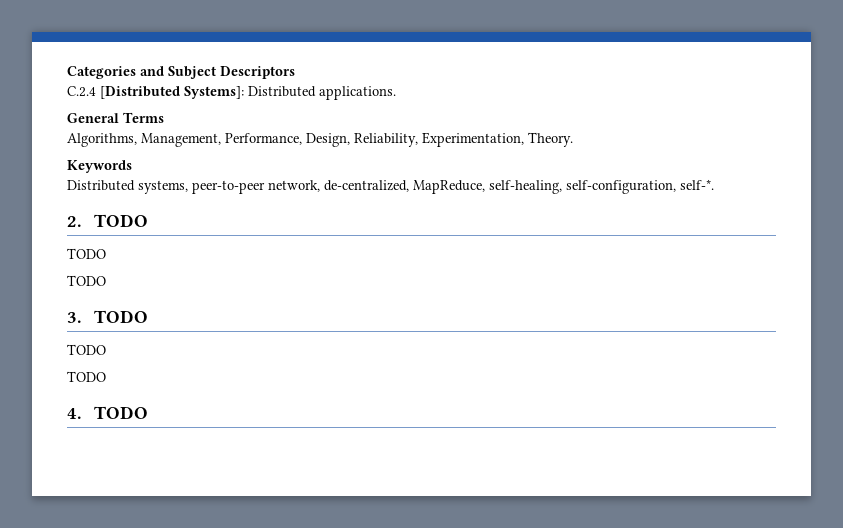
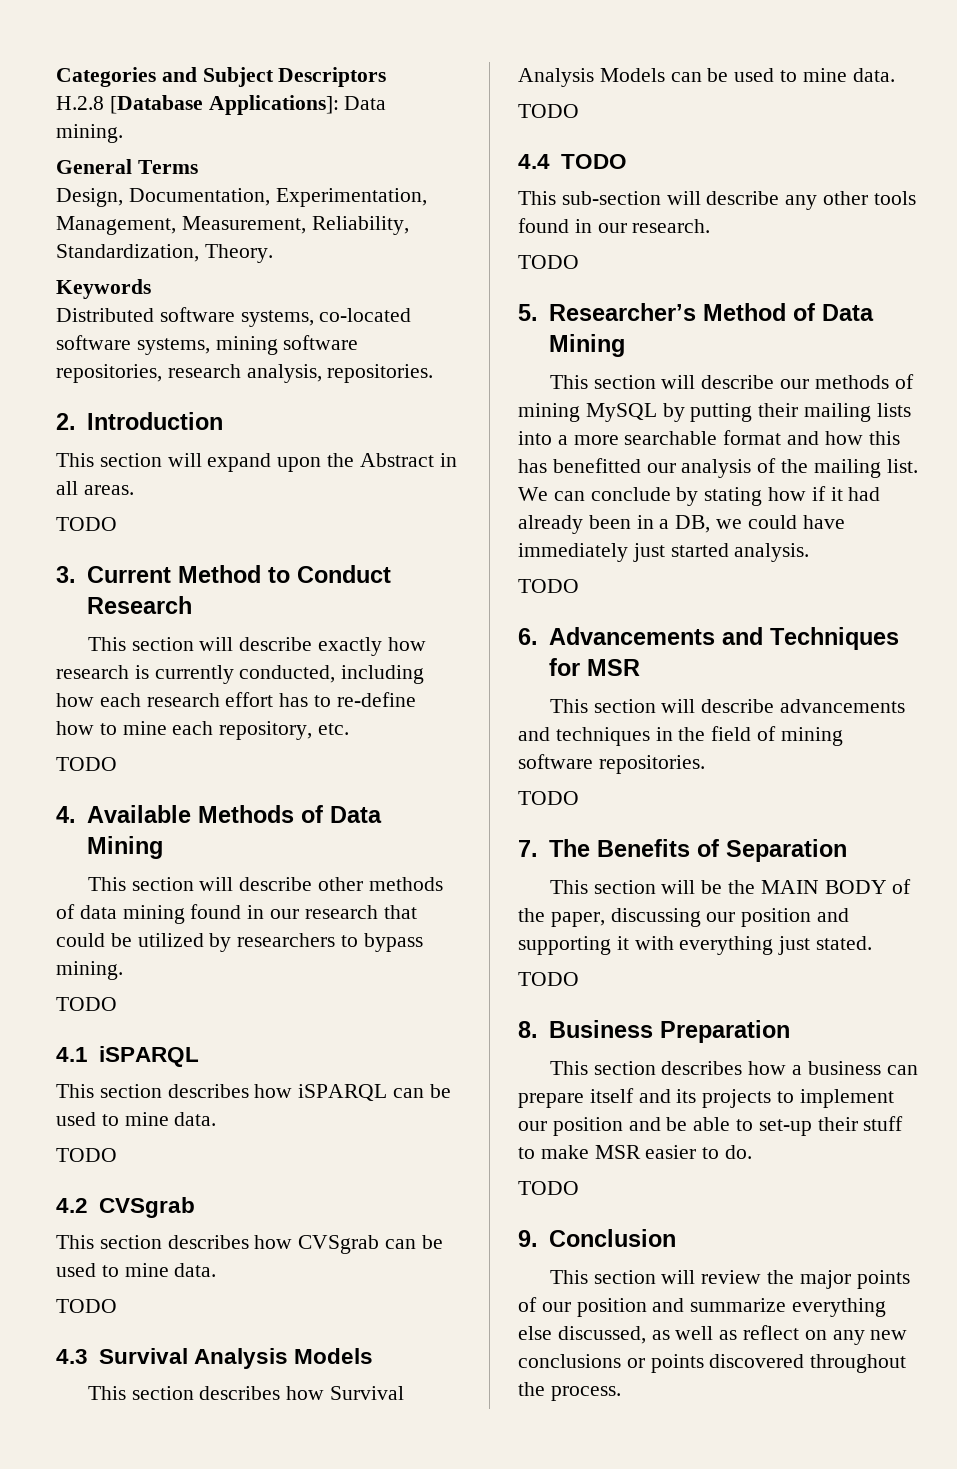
- C.2.4 [Distributed Systems]: Distributed applications.
+ H.2.8 [Database Applications]: Data mining.
  General Terms
- Algorithms, Management, Performance, Design, Reliability, Experimentation, Theory.
+ Design, Documentation, Experimentation, Management, Measurement, Reliability, Standardization, Theory.
  Keywords
- Distributed systems, peer-to-peer network, de-centralized, MapReduce, self-healing, self-configuration, self-*.
- 2. TODO
+ Distributed software systems, co-located software systems, mining software repositories, research analysis, repositories.
+ 2. Introduction
+ This section will expand upon the Abstract in all areas.
  TODO
+ 3. Current Method to Conduct Research
+ This section will describe exactly how research is currently conducted, including how each research effort has to re-define how to mine each repository, etc.
  TODO
- 3. TODO
+ 4. Available Methods of Data Mining
+ This section will describe other methods of data mining found in our research that could be utilized by researchers to bypass mining.
  TODO
+ 4.1 iSPARQL
+ This section describes how iSPARQL can be used to mine data.
  TODO
- 4. TODO
+ 4.2 CVSgrab
+ This section describes how CVSgrab can be used to mine data.
+ TODO
+ 4.3 Survival Analysis Models
+ This section describes how Survival Analysis Models can be used to mine data.
+ TODO
+ 4.4 TODO
+ This sub-section will describe any other tools found in our research.
+ TODO
+ 5. Researcher’s Method of Data Mining
+ This section will describe our methods of mining MySQL by putting their mailing lists into a more searchable format and how this has benefitted our analysis of the mailing list. We can conclude by stating how if it had already been in a DB, we could have immediately just started analysis.
+ TODO
+ 6. Advancements and Techniques for MSR
+ This section will describe advancements and techniques in the field of mining software repositories.
+ TODO
+ 7. The Benefits of Separation
+ This section will be the MAIN BODY of the paper, discussing our position and supporting it with everything just stated.
+ TODO
+ 8. Business Preparation
+ This section describes how a business can prepare itself and its projects to implement our position and be able to set-up their stuff to make MSR easier to do.
+ TODO
+ 9. Conclusion
+ This section will review the major points of our position and summarize everything else discussed, as well as reflect on any new conclusions or points discovered throughout the process.

